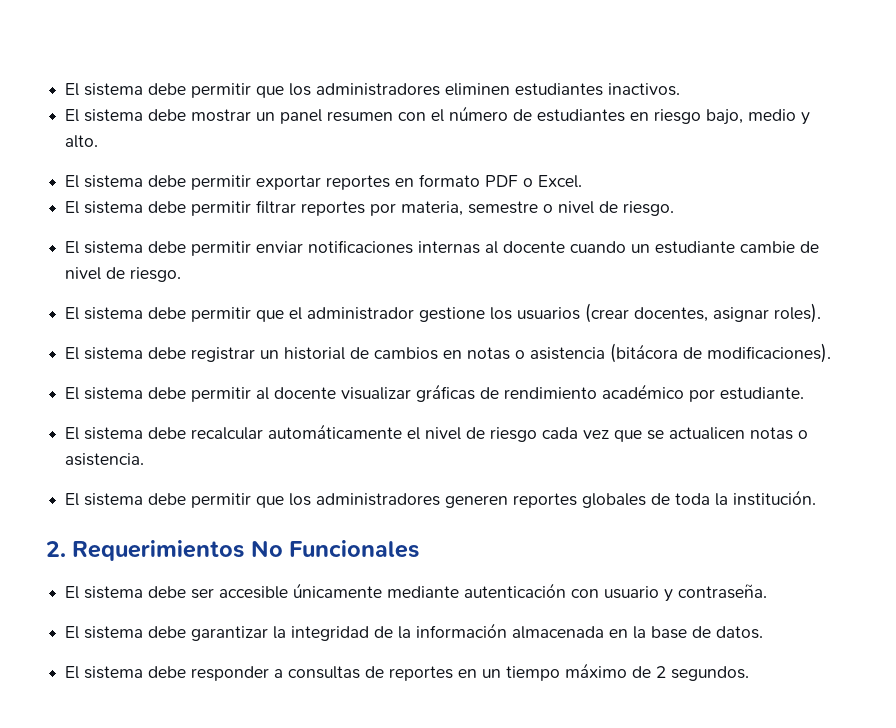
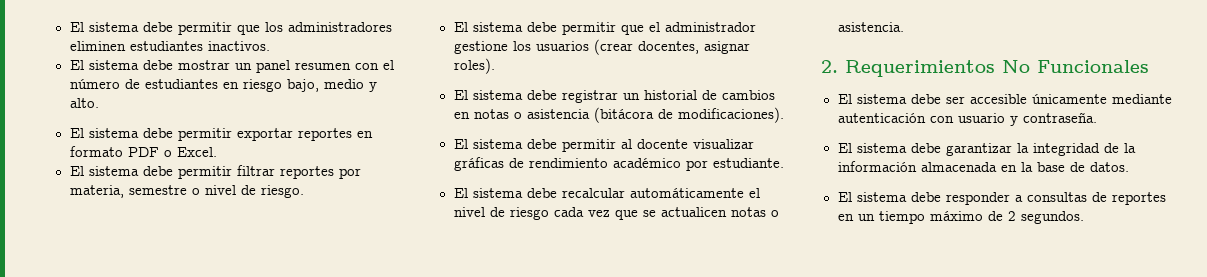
- El sistema debe permitir enviar notificaciones internas al docente cuando un estudiante cambie de nivel de riesgo.
- El sistema debe permitir que los administradores generen reportes globales de toda la institución.

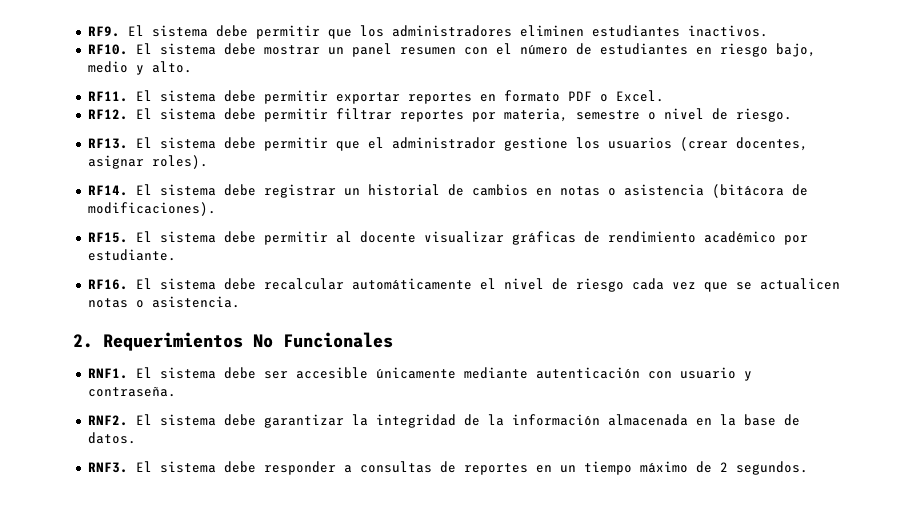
- El sistema debe permitir que los administradores eliminen estudiantes inactivos.
+ RF9. El sistema debe permitir que los administradores eliminen estudiantes inactivos.
+ RF10.
+ RF11.
+ RF12.
+ RF13.
+ RF14.
+ RF15.
+ RF16.
+ RNF1.
+ RNF2.
+ RNF3.

